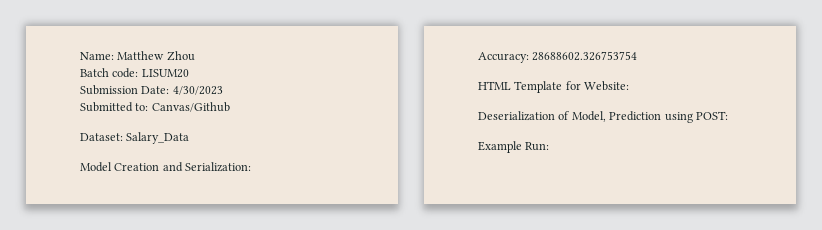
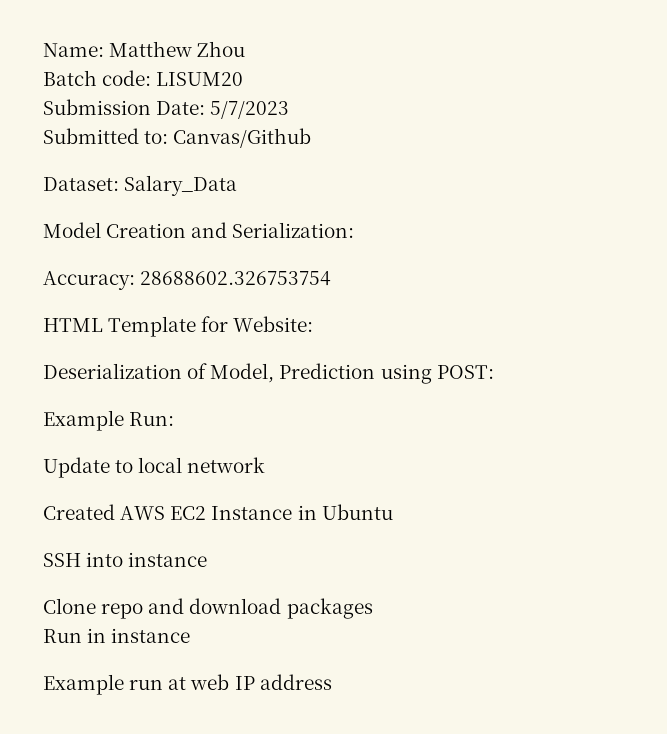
- Submission Date: 4/30/2023
+ Submission Date: 5/7/2023
+ Update to local network
+ Created AWS EC2 Instance in Ubuntu
+ SSH into instance
+ Clone repo and download packages
+ Run in instance
+ Example run at web IP address

